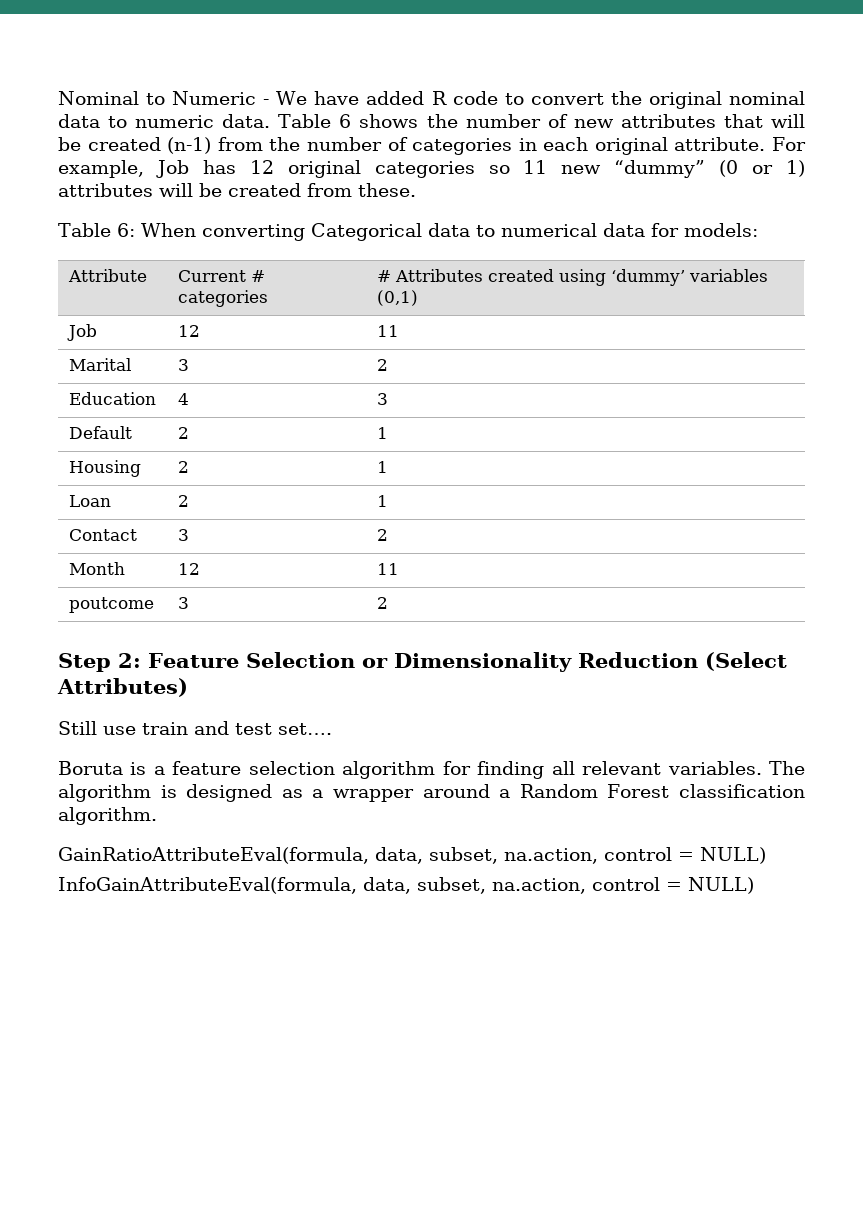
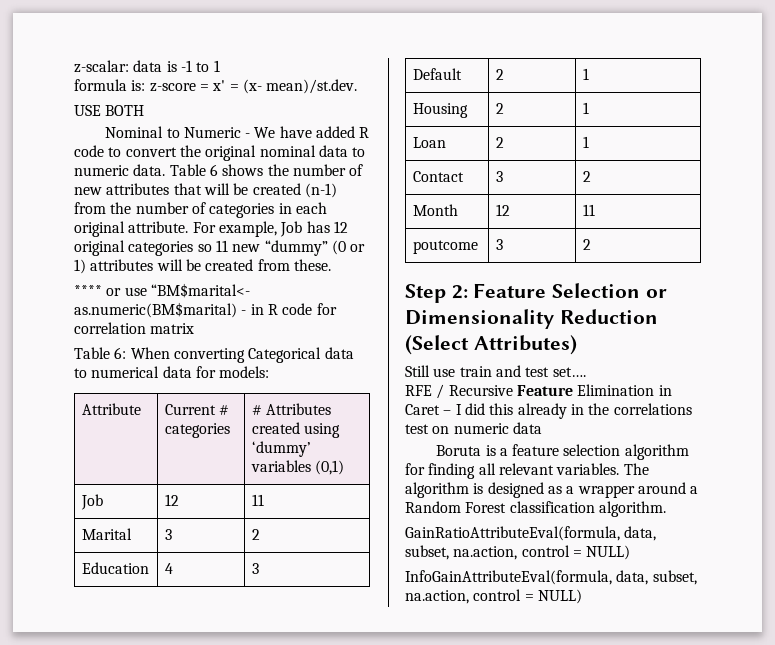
+ z-scalar: data is -1 to 1
+ formula is: z-score = x' = (x- mean)/st.dev.
+ USE BOTH
+ **** or use “BM$marital<- as.numeric(BM$marital) - in R code for correlation matrix
+ RFE / Recursive Feature Elimination in Caret – I did this already in the correlations test on numeric data

